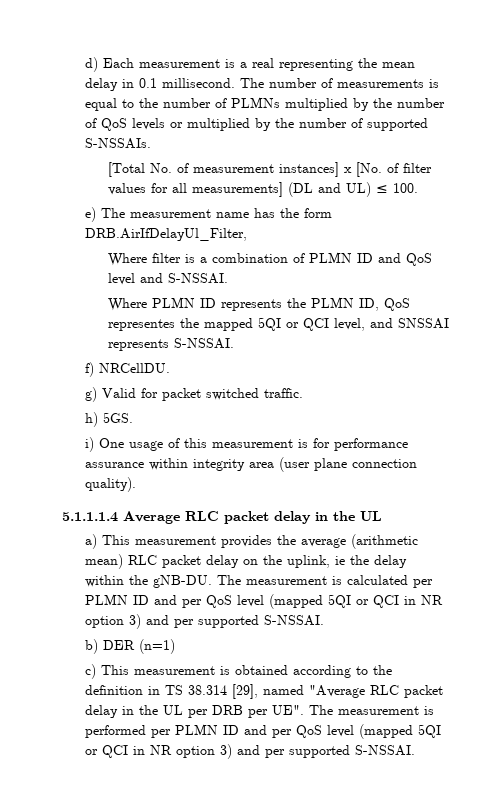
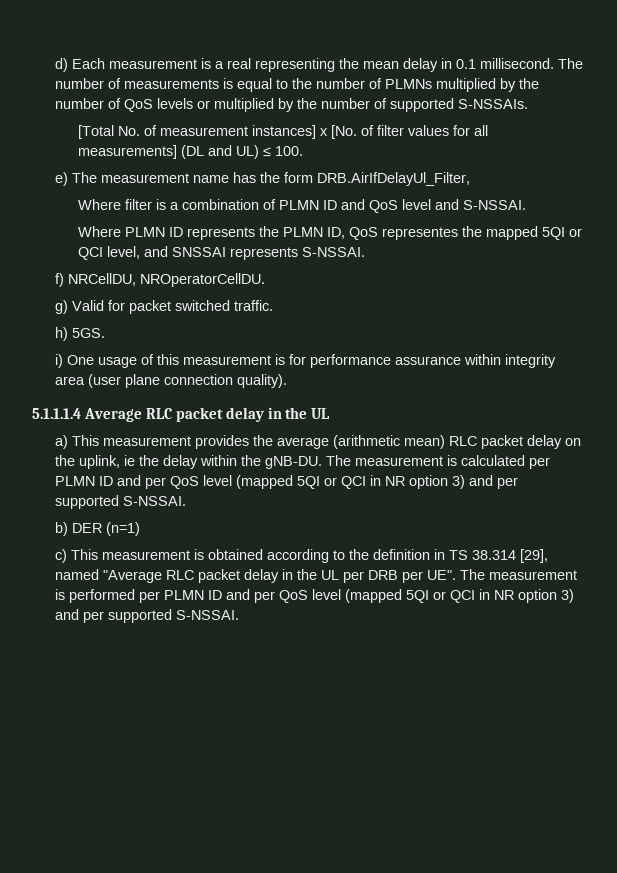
- f) NRCellDU.
+ f) NRCellDU, NROperatorCellDU.

